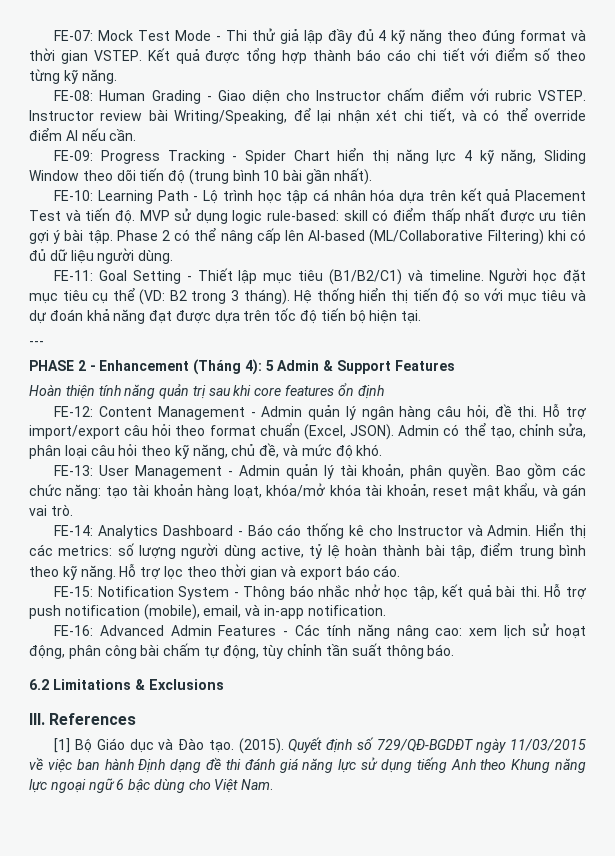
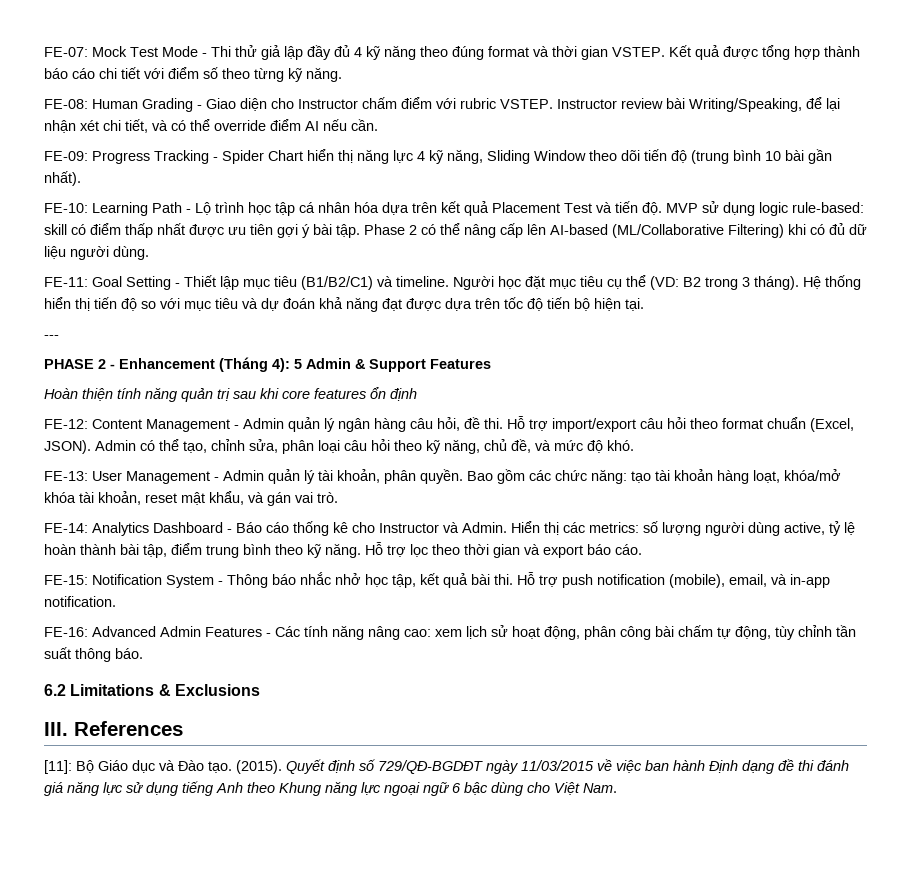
- [1] Bộ Giáo dục và Đào tạo.
+ [11]: Bộ Giáo dục và Đào tạo.

